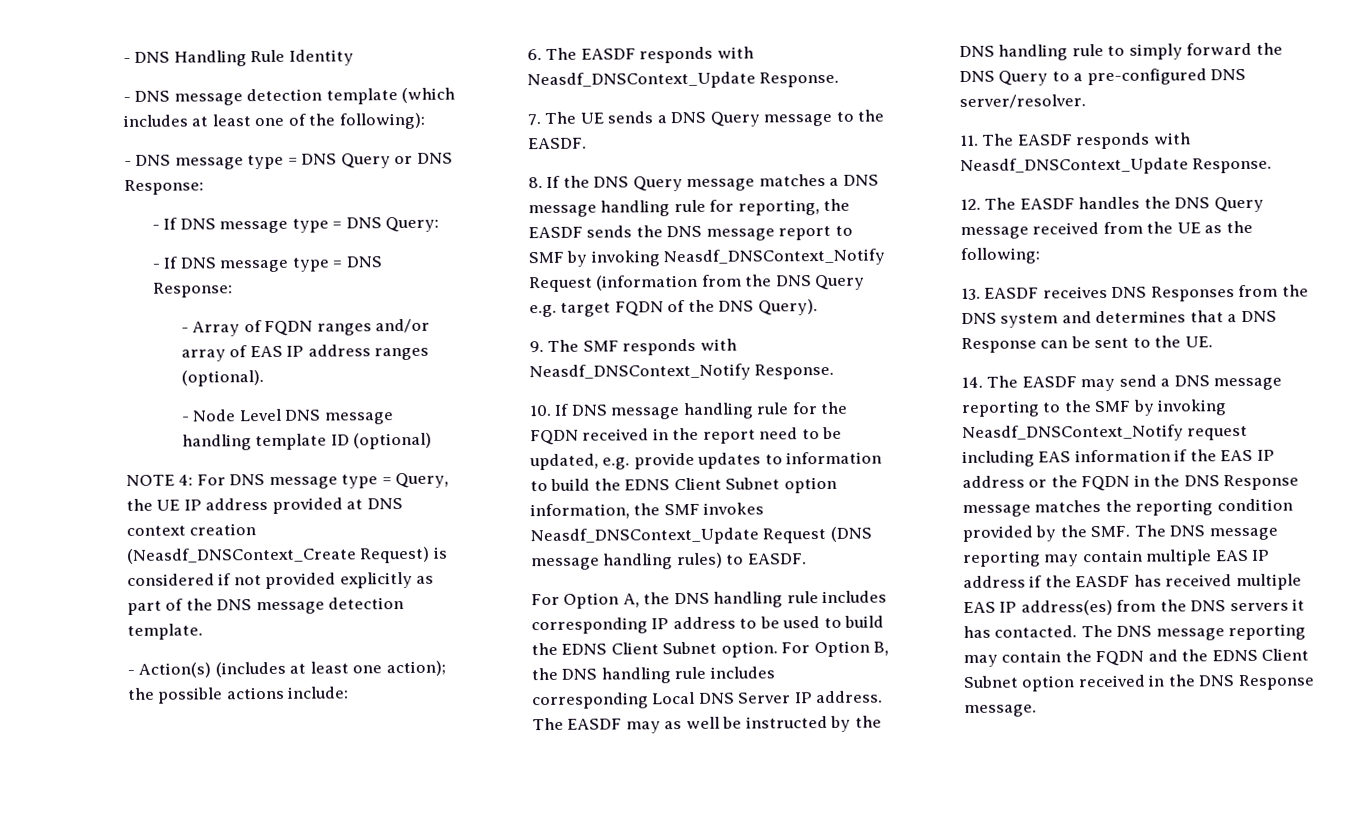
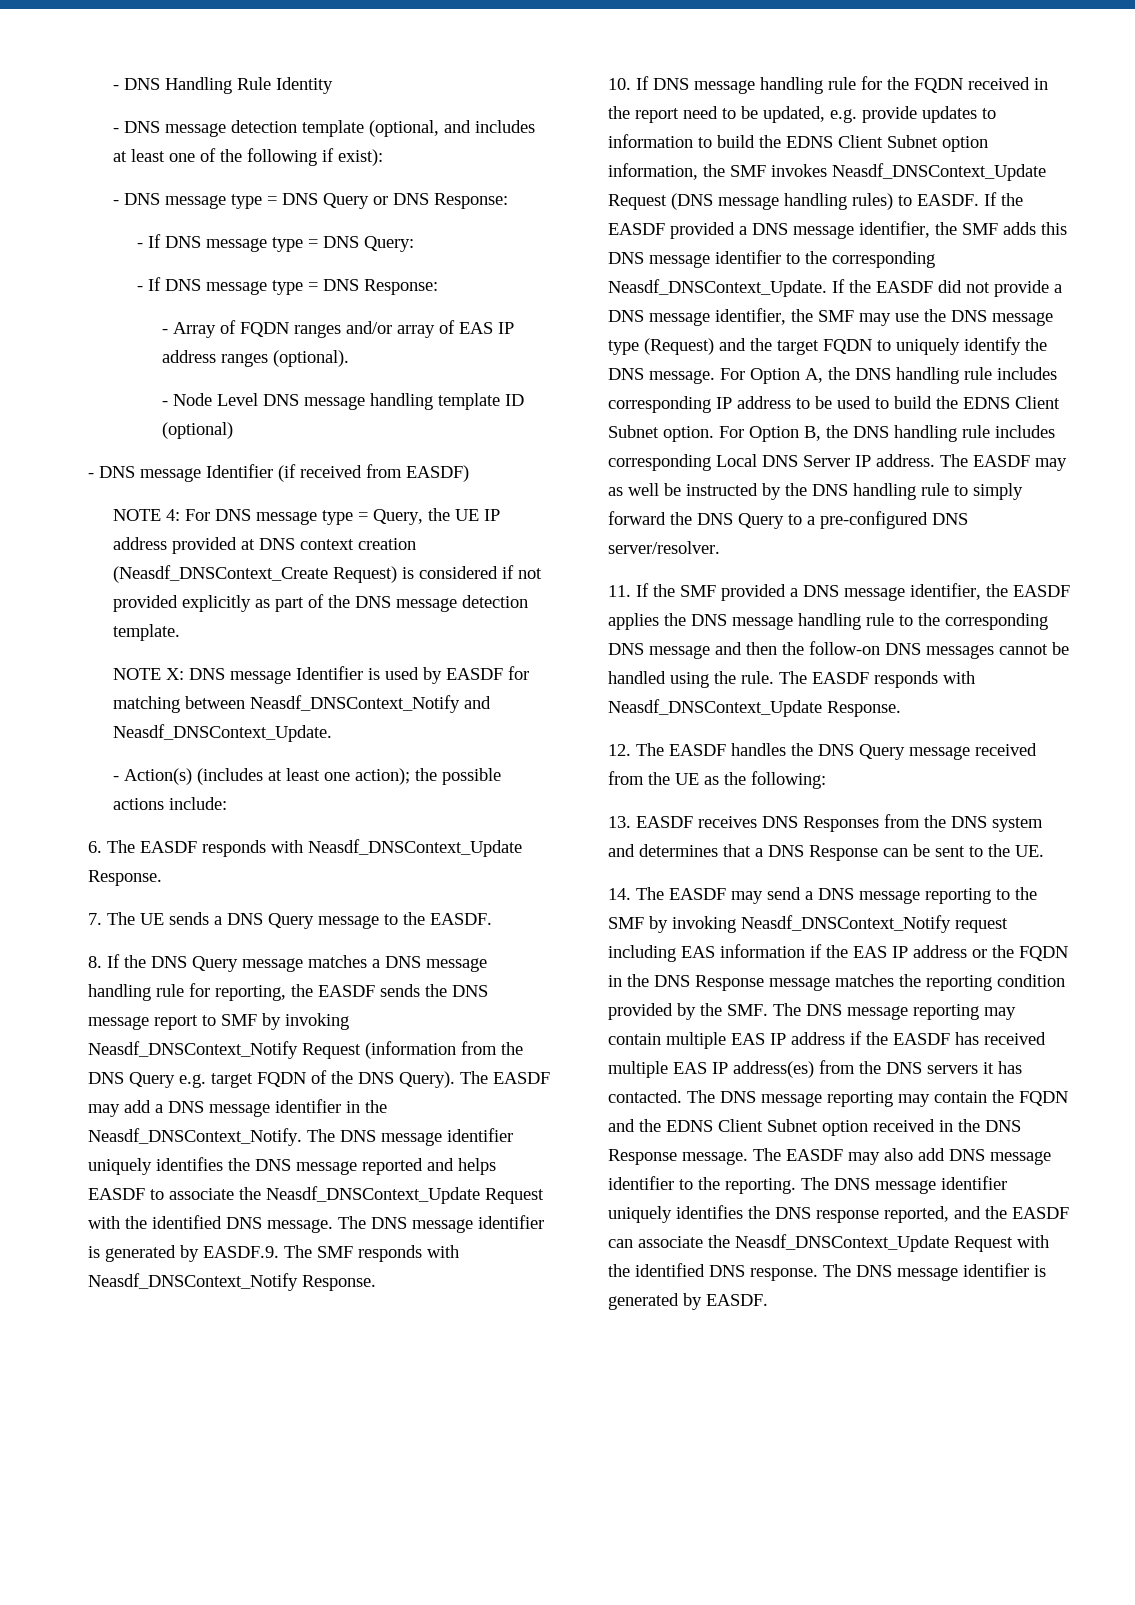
- - DNS message detection template (which includes at least one of the following):
+ - DNS message detection template (optional, and includes at least one of the following if exist):
+ - DNS message Identifier (if received from EASDF)
+ NOTE X: DNS message Identifier is used by EASDF for matching between Neasdf_DNSContext_Notify and Neasdf_DNSContext_Update.
- 8. If the DNS Query message matches a DNS message handling rule for reporting, the EASDF sends the DNS message report to SMF by invoking Neasdf_DNSContext_Notify Request (information from the DNS Query e.g. target FQDN of the DNS Query).
- 9. The SMF responds with Neasdf_DNSContext_Notify Response.
+ 8. If the DNS Query message matches a DNS message handling rule for reporting, the EASDF sends the DNS message report to SMF by invoking Neasdf_DNSContext_Notify Request (information from the DNS Query e.g. target FQDN of the DNS Query). The EASDF may add a DNS message identifier in the Neasdf_DNSContext_Notify. The DNS message identifier uniquely identifies the DNS message reported and helps EASDF to associate the Neasdf_DNSContext_Update Request with the identified DNS message. The DNS message identifier is generated by EASDF.9. The SMF responds with Neasdf_DNSContext_Notify Response.
- 10. If DNS message handling rule for the FQDN received in the report need to be updated, e.g. provide updates to information to build the EDNS Client Subnet option information, the SMF invokes Neasdf_DNSContext_Update Request (DNS message handling rules) to EASDF.
- For Option A, the DNS handling rule includes corresponding IP address to be used to build the EDNS Client Subnet option.
+ 10. If DNS message handling rule for the FQDN received in the report need to be updated, e.g. provide updates to information to build the EDNS Client Subnet option information, the SMF invokes Neasdf_DNSContext_Update Request (DNS message handling rules) to EASDF. If the EASDF provided a DNS message identifier, the SMF adds this DNS message identifier to the corresponding Neasdf_DNSContext_Update. If the EASDF did not provide a DNS message identifier, the SMF may use the DNS message type (Request) and the target FQDN to uniquely identify the DNS message. For Option A, the DNS handling rule includes corresponding IP address to be used to build the EDNS Client Subnet option.
- 11. The EASDF responds with Neasdf_DNSContext_Update Response.
+ 11. If the SMF provided a DNS message identifier, the EASDF applies the DNS message handling rule to the corresponding DNS message and then the follow-on DNS messages cannot be handled using the rule. The EASDF responds with Neasdf_DNSContext_Update Response.
+ The EASDF may also add DNS message identifier to the reporting. The DNS message identifier uniquely identifies the DNS response reported, and the EASDF can associate the Neasdf_DNSContext_Update Request with the identified DNS response. The DNS message identifier is generated by EASDF.

